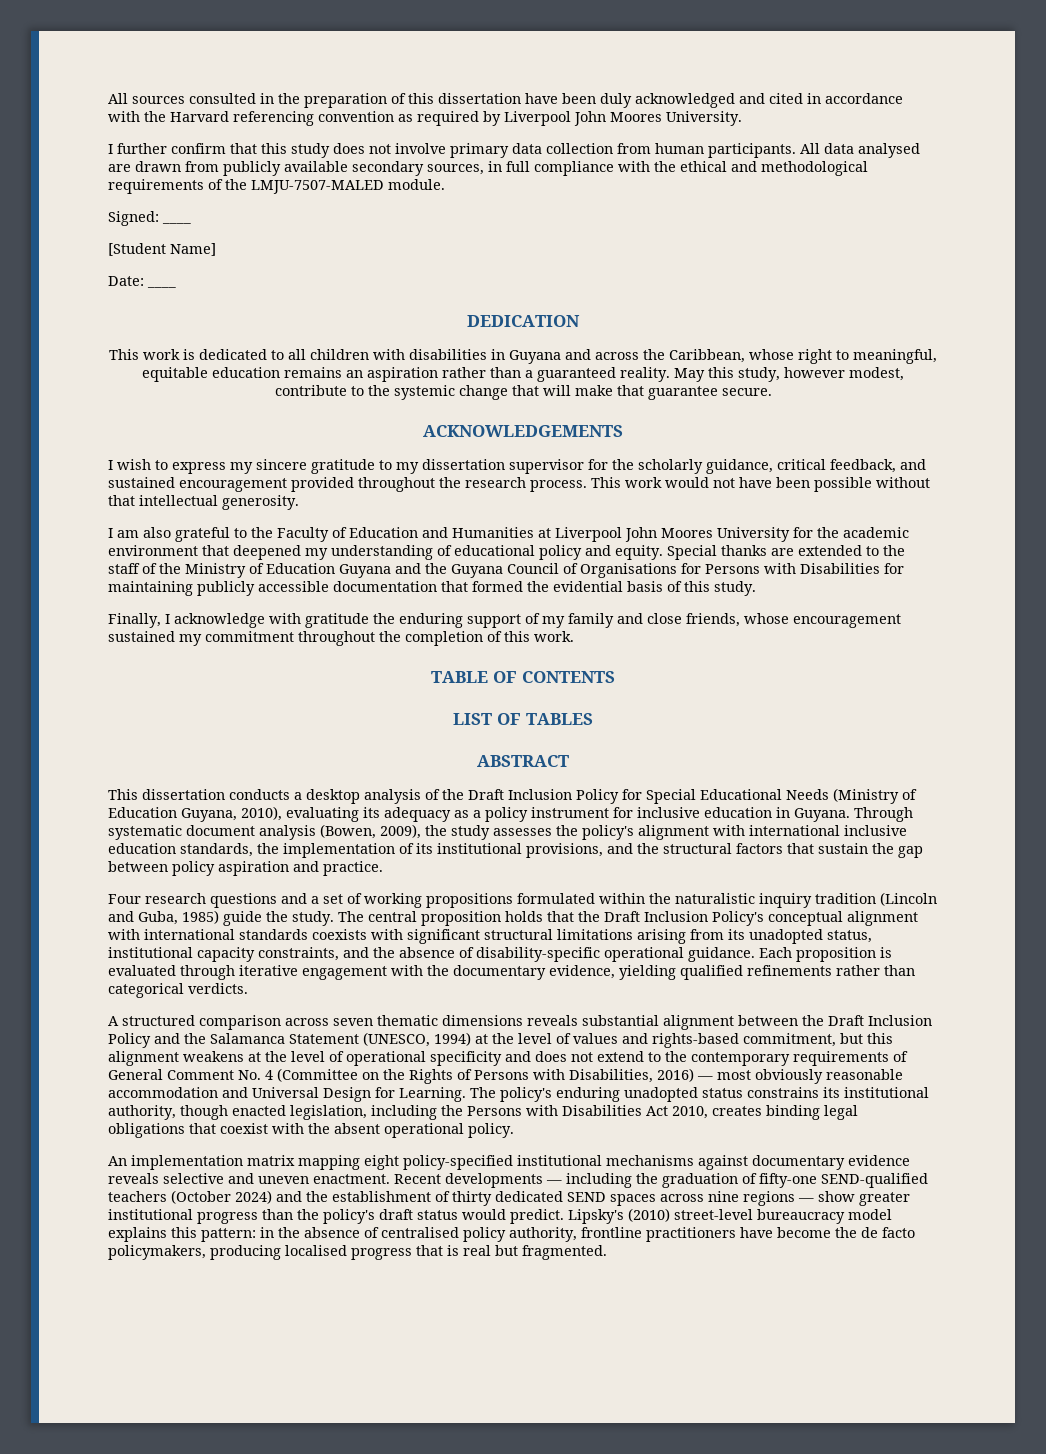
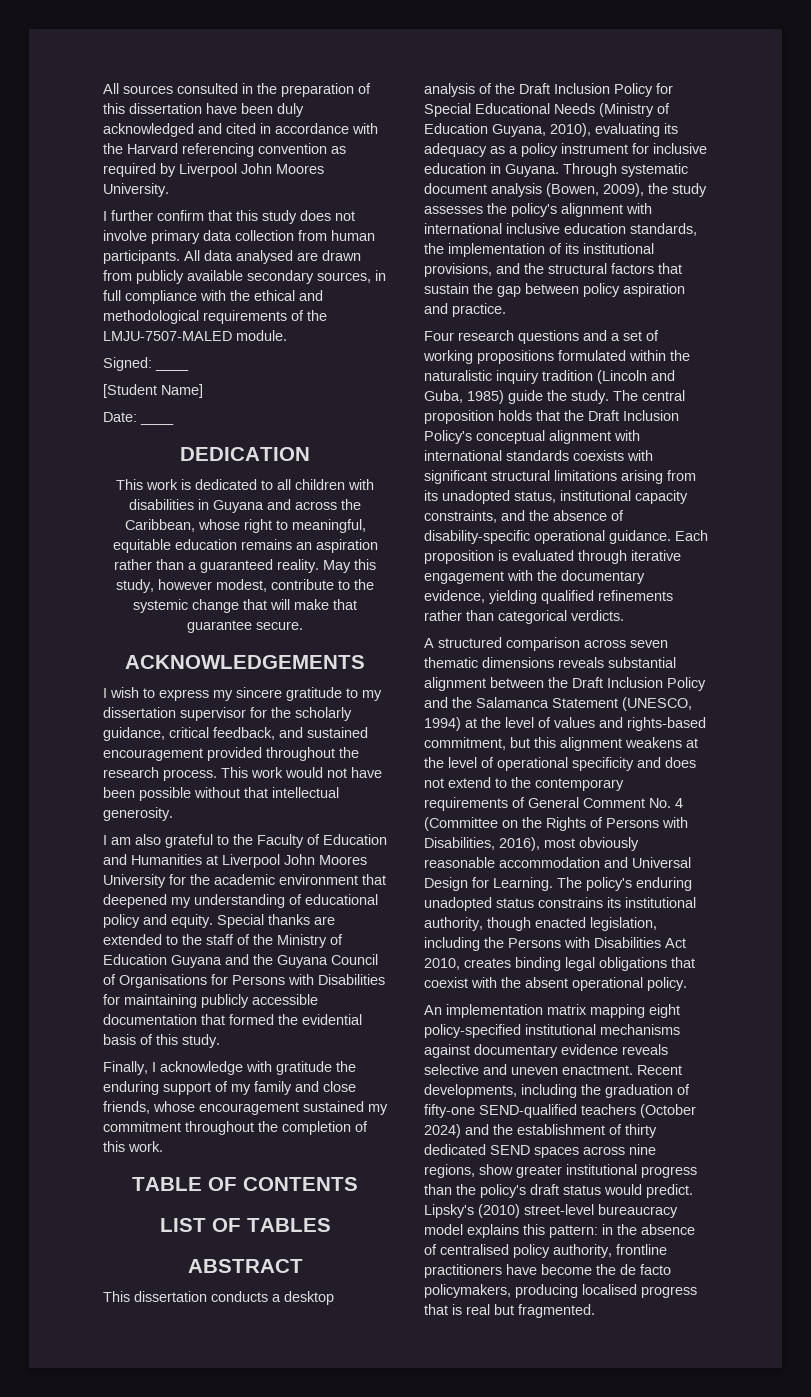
- A structured comparison across seven thematic dimensions reveals substantial alignment between the Draft Inclusion Policy and the Salamanca Statement (UNESCO, 1994) at the level of values and rights-based commitment, but this alignment weakens at the level of operational specificity and does not extend to the contemporary requirements of General Comment No. 4 (Committee on the Rights of Persons with Disabilities, 2016) — most obviously reasonable accommodation and Universal Design for Learning.
+ A structured comparison across seven thematic dimensions reveals substantial alignment between the Draft Inclusion Policy and the Salamanca Statement (UNESCO, 1994) at the level of values and rights-based commitment, but this alignment weakens at the level of operational specificity and does not extend to the contemporary requirements of General Comment No. 4 (Committee on the Rights of Persons with Disabilities, 2016), most obviously reasonable accommodation and Universal Design for Learning.
- Recent developments — including the graduation of fifty-one SEND-qualified teachers (October 2024) and the establishment of thirty dedicated SEND spaces across nine regions — show greater institutional progress than the policy's draft status would predict.
+ Recent developments, including the graduation of fifty-one SEND-qualified teachers (October 2024) and the establishment of thirty dedicated SEND spaces across nine regions, show greater institutional progress than the policy's draft status would predict.

